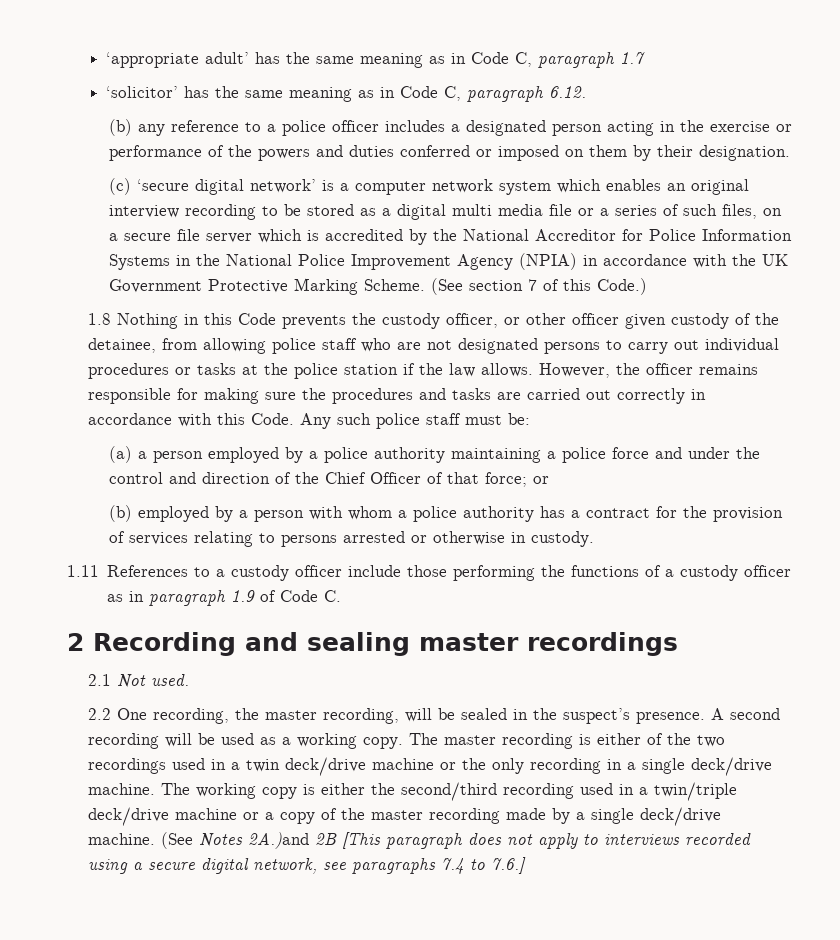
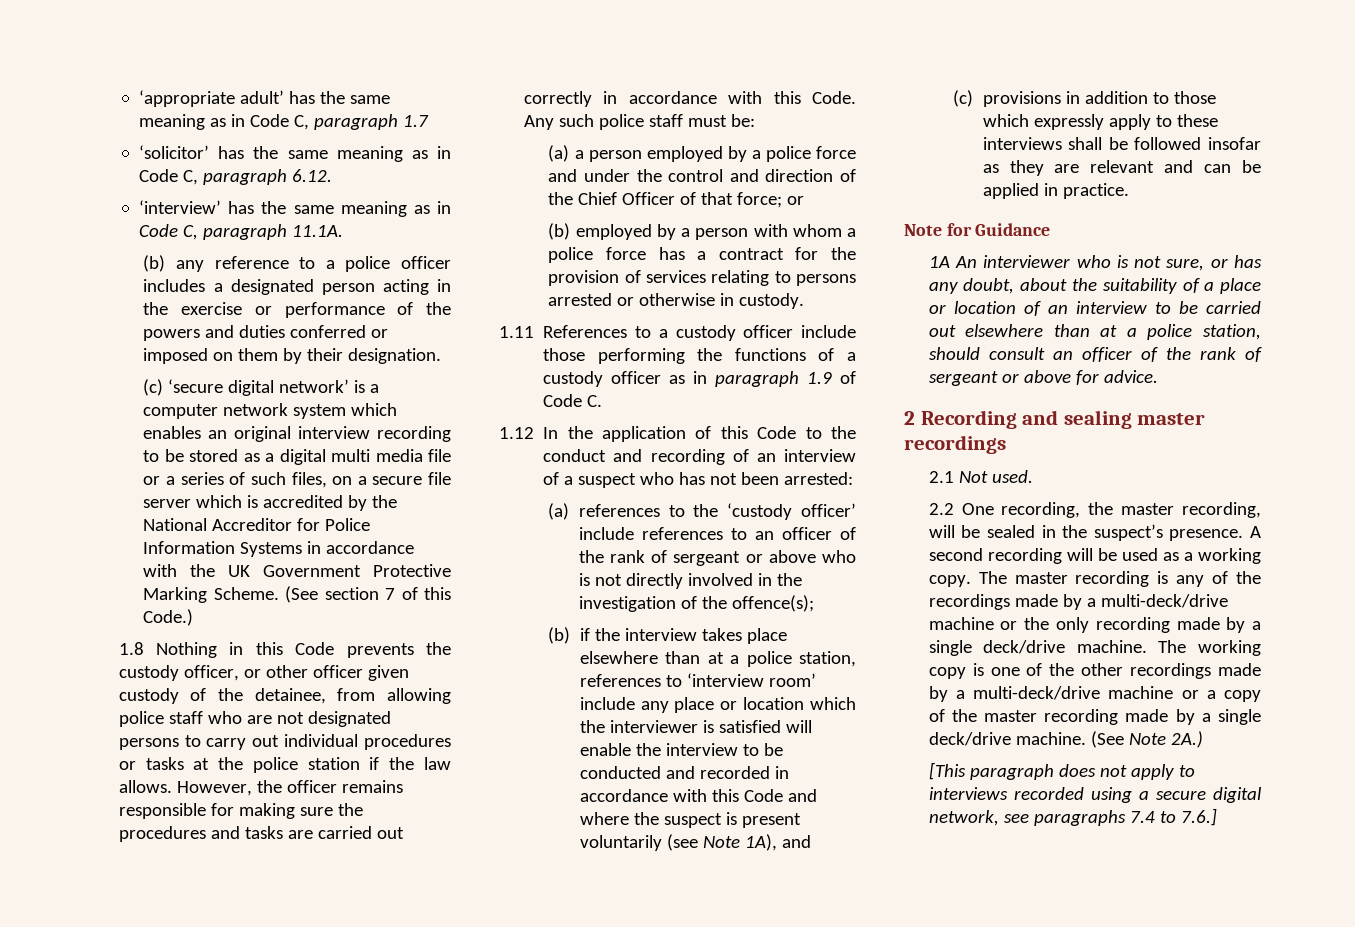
+ ‘interview’ has the same meaning as in Code C, paragraph 11.1A.
- (c) ‘secure digital network’ is a computer network system which enables an original interview recording to be stored as a digital multi media file or a series of such files, on a secure file server which is accredited by the National Accreditor for Police Information Systems in the National Police Improvement Agency (NPIA) in accordance with the UK Government Protective Marking Scheme.
+ (c) ‘secure digital network’ is a computer network system which enables an original interview recording to be stored as a digital multi media file or a series of such files, on a secure file server which is accredited by the National Accreditor for Police Information Systems in accordance with the UK Government Protective Marking Scheme.
- (a) a person employed by a police authority maintaining a police force and under the control and direction of the Chief Officer of that force; or
+ (a) a person employed by a police force and under the control and direction of the Chief Officer of that force; or
- (b) employed by a person with whom a police authority has a contract for the provision of services relating to persons arrested or otherwise in custody.
+ (b) employed by a person with whom a police force has a contract for the provision of services relating to persons arrested or otherwise in custody.
+ 1.12 In the application of this Code to the conduct and recording of an interview of a suspect who has not been arrested:
+ (a) references to the ‘custody officer’ include references to an officer of the rank of sergeant or above who is not directly involved in the investigation of the offence(s);
+ (b) if the interview takes place elsewhere than at a police station, references to ‘interview room’ include any place or location which the interviewer is satisfied will enable the interview to be conducted and recorded in accordance with this Code and where the suspect is present voluntarily (see Note 1A), and
+ (c) provisions in addition to those which expressly apply to these interviews shall be followed insofar as they are relevant and can be applied in practice.
+ Note for Guidance
+ 1A An interviewer who is not sure, or has any doubt, about the suitability of a place or location of an interview to be carried out elsewhere than at a police station, should consult an officer of the rank of sergeant or above for advice.
- The master recording is either of the two recordings used in a twin deck/drive machine or the only recording in a single deck/drive machine.
+ The master recording is any of the recordings made by a multi-deck/drive machine or the only recording made by a single deck/drive machine.
- The working copy is either the second/third recording used in a twin/triple deck/drive machine or a copy of the master recording made by a single deck/drive machine.
+ The working copy is one of the other recordings made by a multi-deck/drive machine or a copy of the master recording made by a single deck/drive machine.
- (See Notes 2A.)and 2B [This paragraph does not apply to interviews recorded using a secure digital network, see paragraphs 7.4 to 7.6.]
+ (See Note 2A.)
+ [This paragraph does not apply to interviews recorded using a secure digital network, see paragraphs 7.4 to 7.6.]

